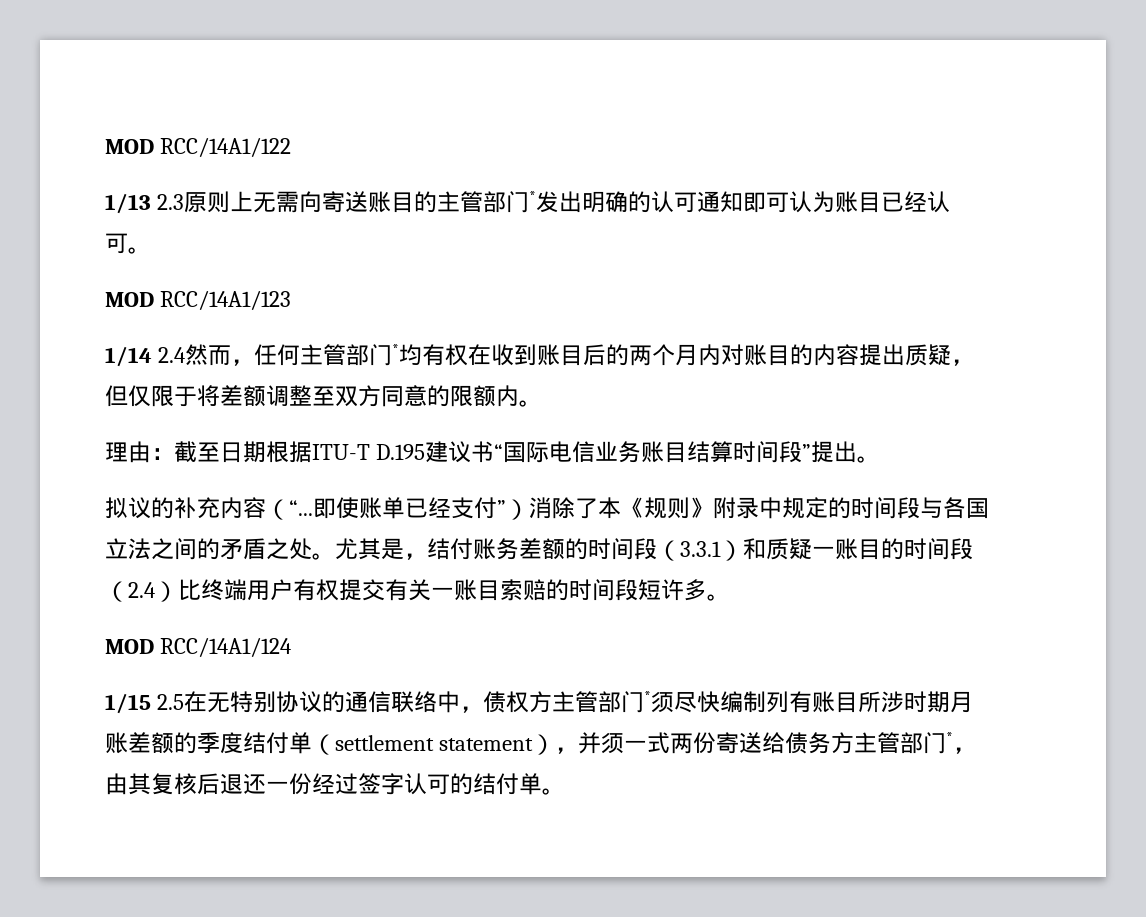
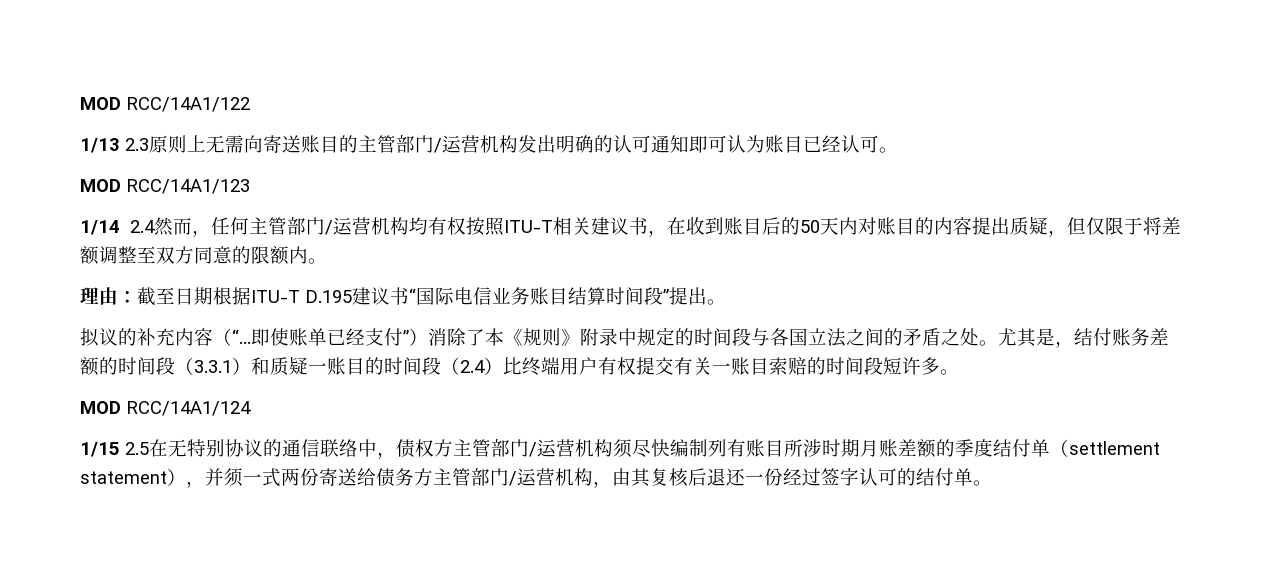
- 1/13 2.3原则上无需向寄送账目的主管部门*发出明确的认可通知即可认为账目已经认可。
+ 1/13 2.3原则上无需向寄送账目的主管部门/运营机构发出明确的认可通知即可认为账目已经认可。
- 1/14 2.4然而，任何主管部门*均有权在收到账目后的两个月内对账目的内容提出质疑，但仅限于将差额调整至双方同意的限额内。
+ 1/14 2.4然而，任何主管部门/运营机构均有权按照ITU-T相关建议书，在收到账目后的50天内对账目的内容提出质疑，但仅限于将差额调整至双方同意的限额内。
- 1/15 2.5在无特别协议的通信联络中，债权方主管部门*须尽快编制列有账目所涉时期月账差额的季度结付单（settlement statement），并须一式两份寄送给债务方主管部门*，由其复核后退还一份经过签字认可的结付单。
+ 1/15 2.5在无特别协议的通信联络中，债权方主管部门/运营机构须尽快编制列有账目所涉时期月账差额的季度结付单（settlement statement），并须一式两份寄送给债务方主管部门/运营机构，由其复核后退还一份经过签字认可的结付单。

